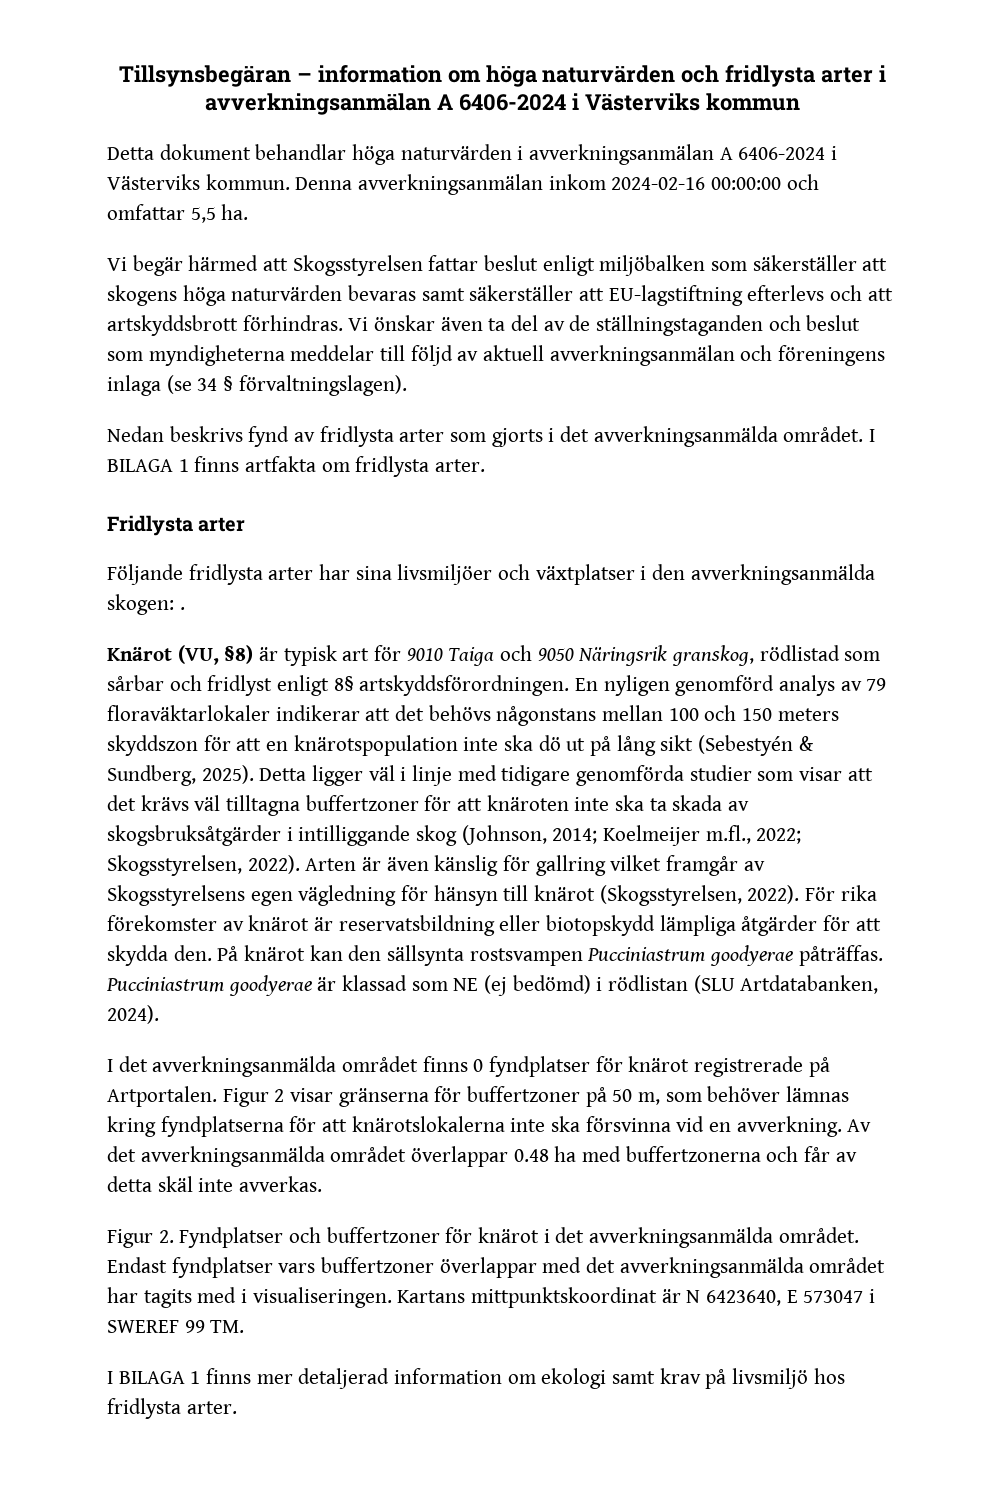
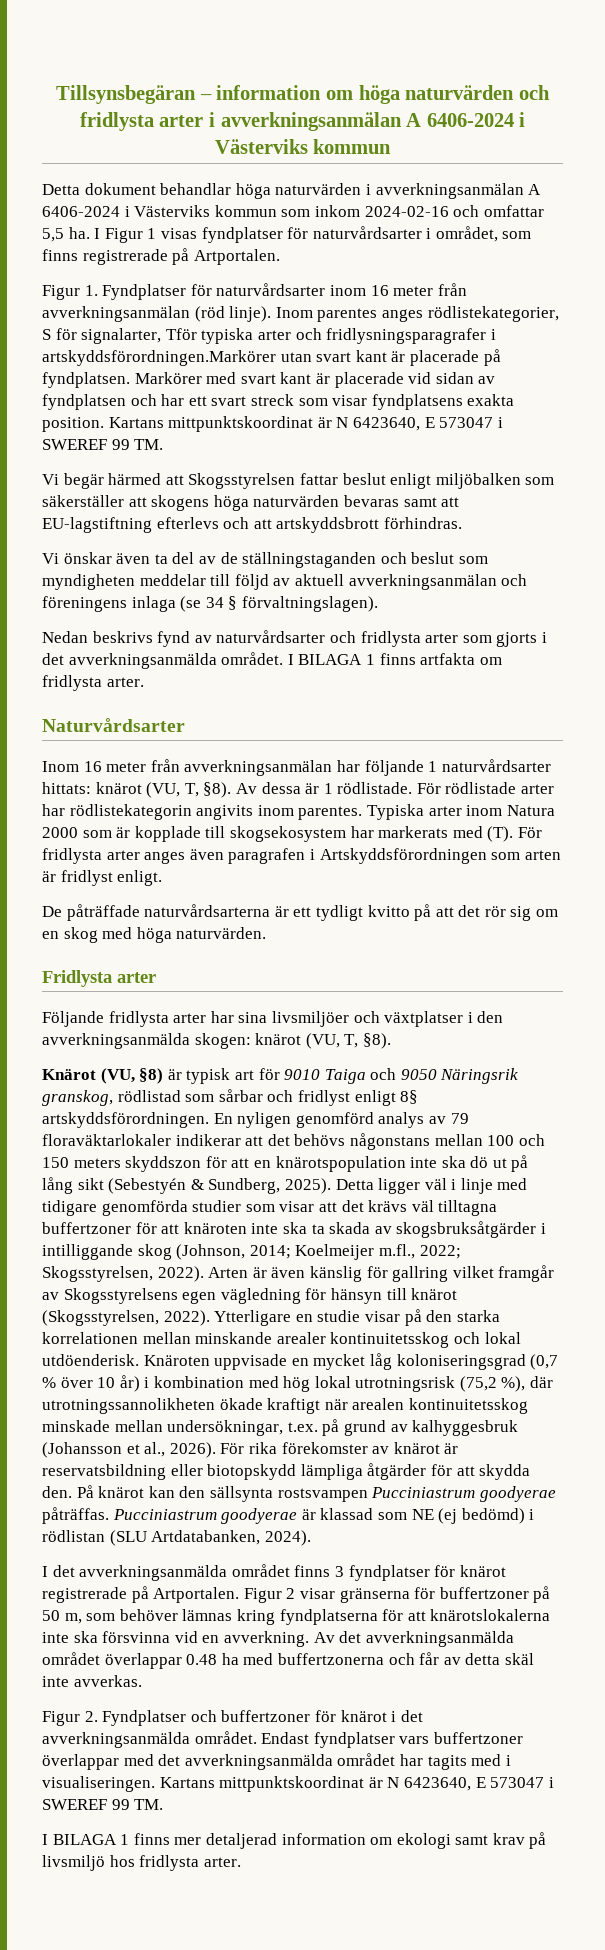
- Detta dokument behandlar höga naturvärden i avverkningsanmälan A 6406-2024 i Västerviks kommun. Denna avverkningsanmälan inkom 2024-02-16 00:00:00 och omfattar 5,5 ha.
+ Detta dokument behandlar höga naturvärden i avverkningsanmälan A 6406-2024 i Västerviks kommun som inkom 2024-02-16 och omfattar 5,5 ha. I Figur 1 visas fyndplatser för naturvårdsarter i området, som finns registrerade på Artportalen.
+ Figur 1. Fyndplatser för naturvårdsarter inom 16 meter från avverkningsanmälan (röd linje). Inom parentes anges rödlistekategorier, S för signalarter, Tför typiska arter och fridlysningsparagrafer i artskyddsförordningen.Markörer utan svart kant är placerade på fyndplatsen. Markörer med svart kant är placerade vid sidan av fyndplatsen och har ett svart streck som visar fyndplatsens exakta position. Kartans mittpunktskoordinat är N 6423640, E 573047 i SWEREF 99 TM.
- Vi begär härmed att Skogsstyrelsen fattar beslut enligt miljöbalken som säkerställer att skogens höga naturvärden bevaras samt säkerställer att EU-lagstiftning efterlevs och att artskyddsbrott förhindras. Vi önskar även ta del av de ställningstaganden och beslut som myndigheterna meddelar till följd av aktuell avverkningsanmälan och föreningens inlaga (se 34 § förvaltningslagen).
+ Vi begär härmed att Skogsstyrelsen fattar beslut enligt miljöbalken som säkerställer att skogens höga naturvärden bevaras samt att EU-lagstiftning efterlevs och att artskyddsbrott förhindras.
+ Vi önskar även ta del av de ställningstaganden och beslut som myndigheten meddelar till följd av aktuell avverkningsanmälan och föreningens inlaga (se 34 § förvaltningslagen).
- Nedan beskrivs fynd av fridlysta arter som gjorts i det avverkningsanmälda området.
+ Nedan beskrivs fynd av naturvårdsarter och fridlysta arter som gjorts i det avverkningsanmälda området.
+ Naturvårdsarter
+ Inom 16 meter från avverkningsanmälan har följande 1 naturvårdsarter hittats: knärot (VU, T, §8). Av dessa är 1 rödlistade. För rödlistade arter har rödlistekategorin angivits inom parentes. Typiska arter inom Natura 2000 som är kopplade till skogsekosystem har markerats med (T). För fridlysta arter anges även paragrafen i Artskyddsförordningen som arten är fridlyst enligt.
+ De påträffade naturvårdsarterna är ett tydligt kvitto på att det rör sig om en skog med höga naturvärden.
- Följande fridlysta arter har sina livsmiljöer och växtplatser i den avverkningsanmälda skogen: .
+ Följande fridlysta arter har sina livsmiljöer och växtplatser i den avverkningsanmälda skogen: knärot (VU, T, §8).
+ Ytterligare en studie visar på den starka korrelationen mellan minskande arealer kontinuitetsskog och lokal utdöenderisk. Knäroten uppvisade en mycket låg koloniseringsgrad (0,7 % över 10 år) i kombination med hög lokal utrotningsrisk (75,2 %), där utrotningssannolikheten ökade kraftigt när arealen kontinuitetsskog minskade mellan undersökningar, t.ex. på grund av kalhyggesbruk (Johansson et al., 2026).
- I det avverkningsanmälda området finns 0 fyndplatser för knärot registrerade på Artportalen.
+ I det avverkningsanmälda området finns 3 fyndplatser för knärot registrerade på Artportalen.

